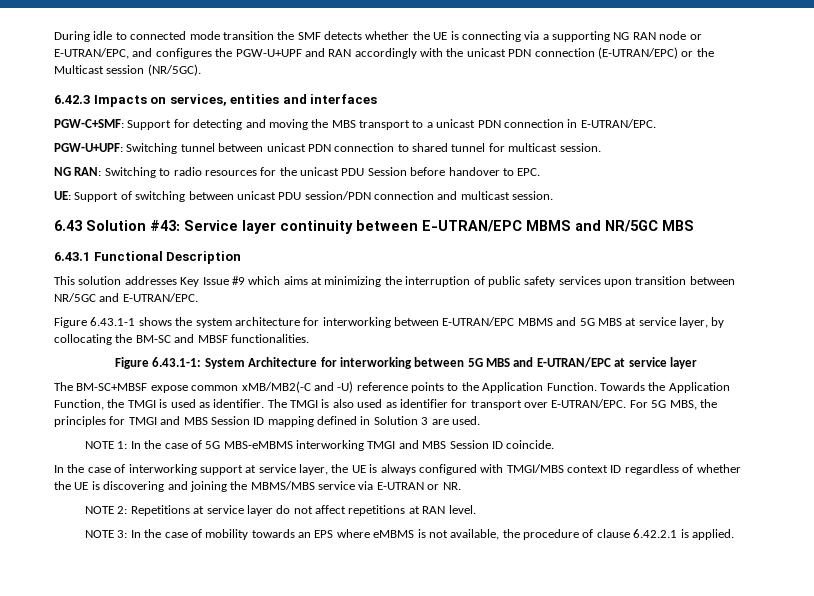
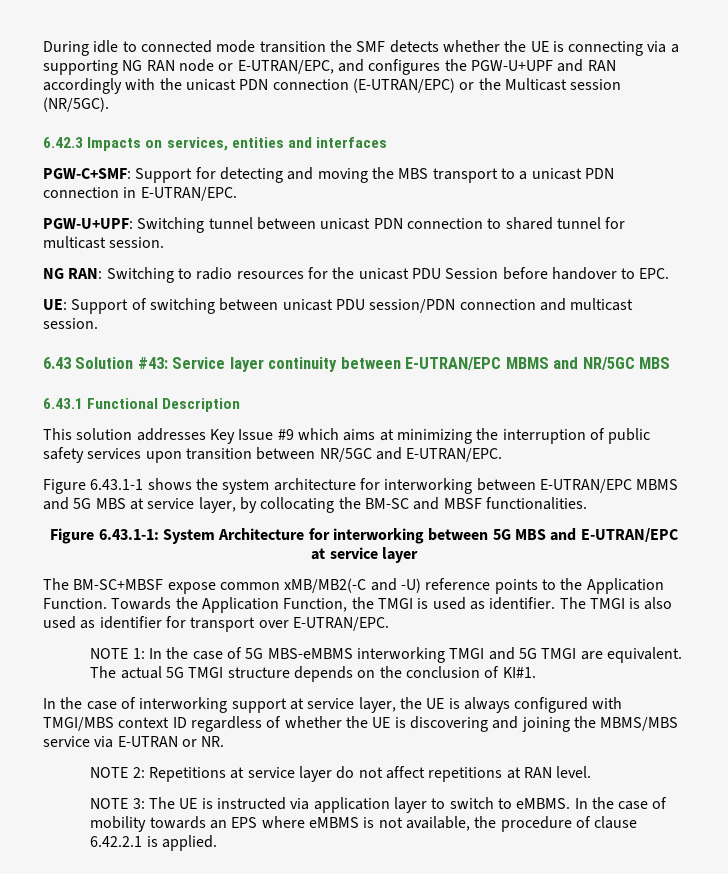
- For 5G MBS, the principles for TMGI and MBS Session ID mapping defined in Solution 3 are used.
- NOTE 1: In the case of 5G MBS-eMBMS interworking TMGI and MBS Session ID coincide.
+ NOTE 1: In the case of 5G MBS-eMBMS interworking TMGI and 5G TMGI are equivalent. The actual 5G TMGI structure depends on the conclusion of KI#1.
- NOTE 3: In the case of mobility towards an EPS where eMBMS is not available, the procedure of clause 6.42.2.1 is applied.
+ NOTE 3: The UE is instructed via application layer to switch to eMBMS. In the case of mobility towards an EPS where eMBMS is not available, the procedure of clause 6.42.2.1 is applied.

